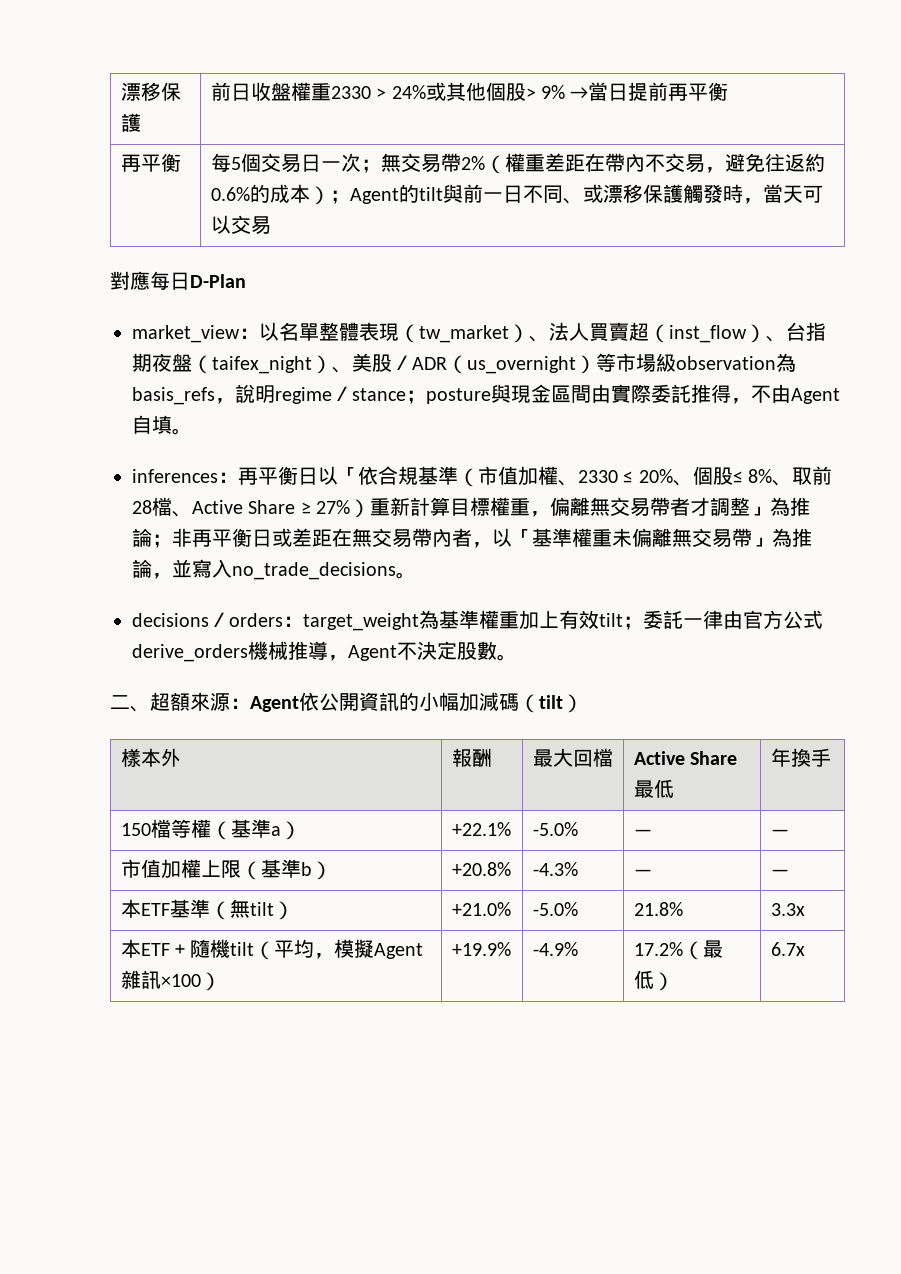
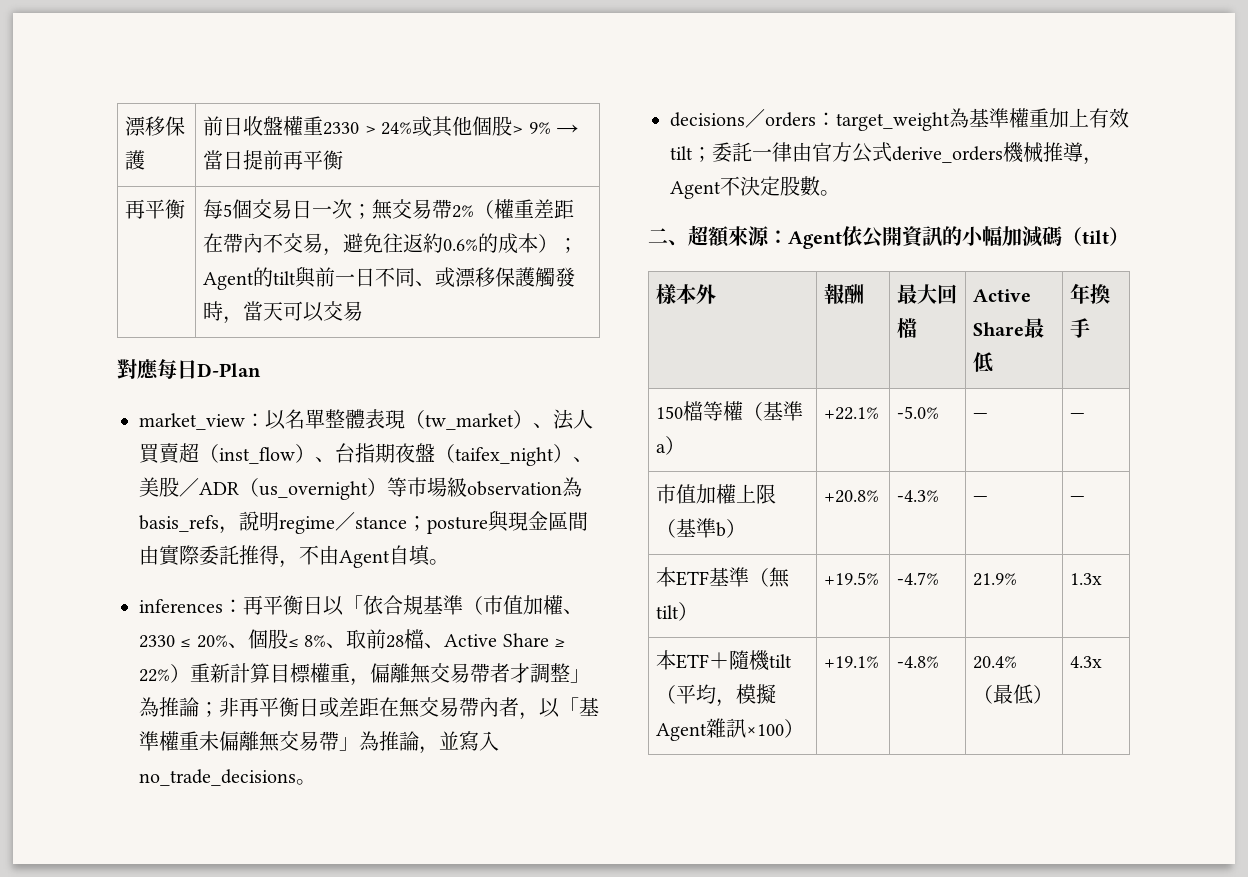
- inferences：再平衡日以「依合規基準（市值加權、2330 ≤ 20%、個股≤ 8%、取前28檔、Active Share ≥ 27%）重新計算目標權重，偏離無交易帶者才調整」為推論；非再平衡日或差距在無交易帶內者，以「基準權重未偏離無交易帶」為推論，並寫入no_trade_decisions。
+ inferences：再平衡日以「依合規基準（市值加權、2330 ≤ 20%、個股≤ 8%、取前28檔、Active Share ≥ 22%）重新計算目標權重，偏離無交易帶者才調整」為推論；非再平衡日或差距在無交易帶內者，以「基準權重未偏離無交易帶」為推論，並寫入no_trade_decisions。
- 本ETF基準（無tilt） | +21.0% | -5.0% | 21.8% | 3.3x
+ 本ETF基準（無tilt） | +19.5% | -4.7% | 21.9% | 1.3x
- 本ETF＋隨機tilt（平均，模擬Agent雜訊×100） | +19.9% | -4.9% | 17.2%（最低） | 6.7x
+ 本ETF＋隨機tilt（平均，模擬Agent雜訊×100） | +19.1% | -4.8% | 20.4%（最低） | 4.3x

